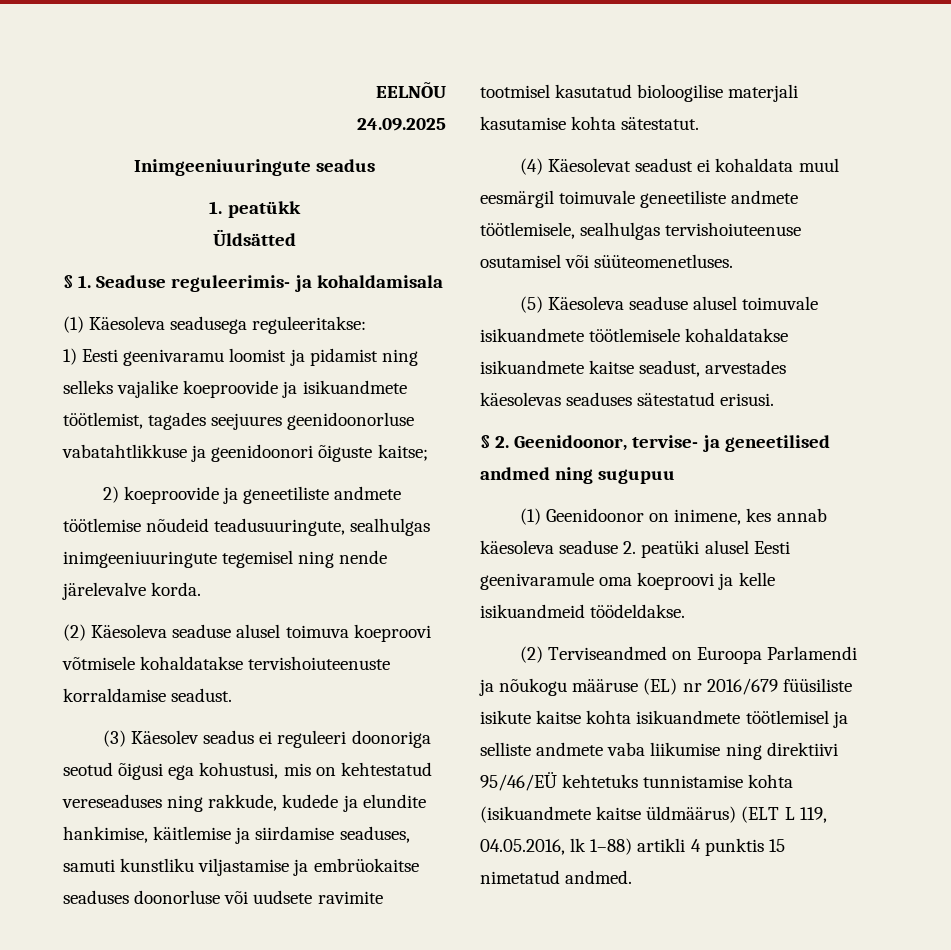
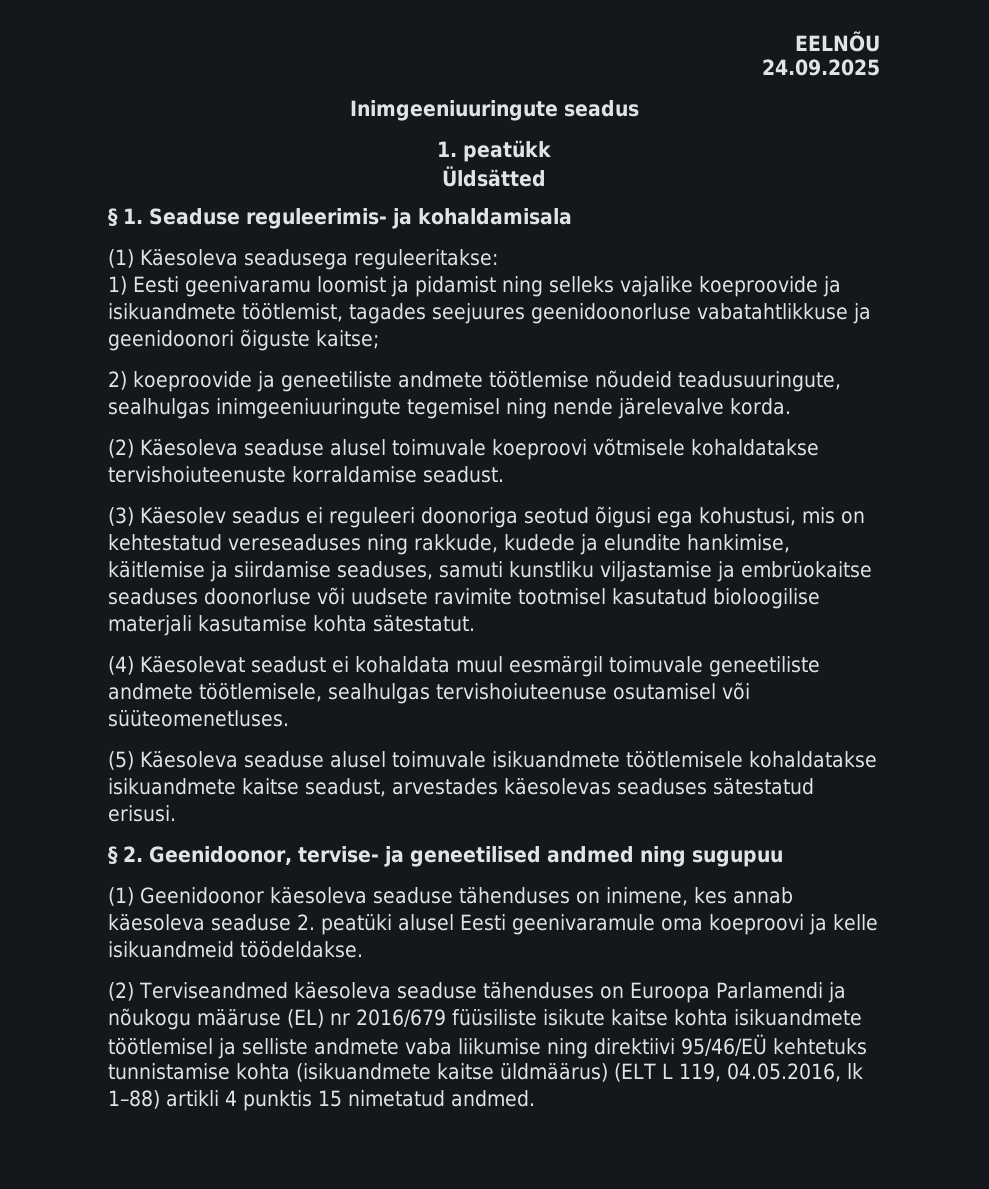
- (2) Käesoleva seaduse alusel toimuva koeproovi võtmisele kohaldatakse tervishoiuteenuste korraldamise seadust.
+ (2) Käesoleva seaduse alusel toimuvale koeproovi võtmisele kohaldatakse tervishoiuteenuste korraldamise seadust.
- (1) Geenidoonor on inimene, kes annab käesoleva seaduse 2. peatüki alusel Eesti geenivaramule oma koeproovi ja kelle isikuandmeid töödeldakse.
+ (1) Geenidoonor käesoleva seaduse tähenduses on inimene, kes annab käesoleva seaduse 2. peatüki alusel Eesti geenivaramule oma koeproovi ja kelle isikuandmeid töödeldakse.
- (2) Terviseandmed on Euroopa Parlamendi ja nõukogu määruse (EL) nr 2016/679 füüsiliste isikute kaitse kohta isikuandmete töötlemisel ja selliste andmete vaba liikumise ning direktiivi 95/46/EÜ kehtetuks tunnistamise kohta (isikuandmete kaitse üldmäärus) (ELT L 119, 04.05.2016, lk 1–88) artikli 4 punktis 15 nimetatud andmed.
+ (2) Terviseandmed käesoleva seaduse tähenduses on Euroopa Parlamendi ja nõukogu määruse (EL) nr 2016/679 füüsiliste isikute kaitse kohta isikuandmete töötlemisel ja selliste andmete vaba liikumise ning direktiivi 95/46/EÜ kehtetuks tunnistamise kohta (isikuandmete kaitse üldmäärus) (ELT L 119, 04.05.2016, lk 1–88) artikli 4 punktis 15 nimetatud andmed.

